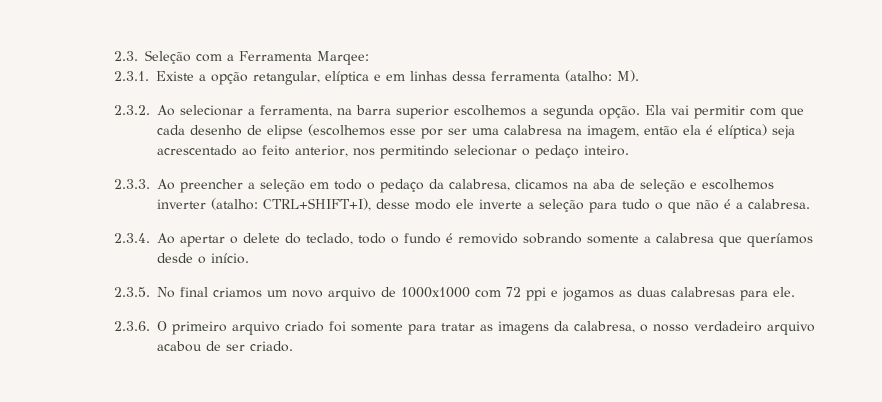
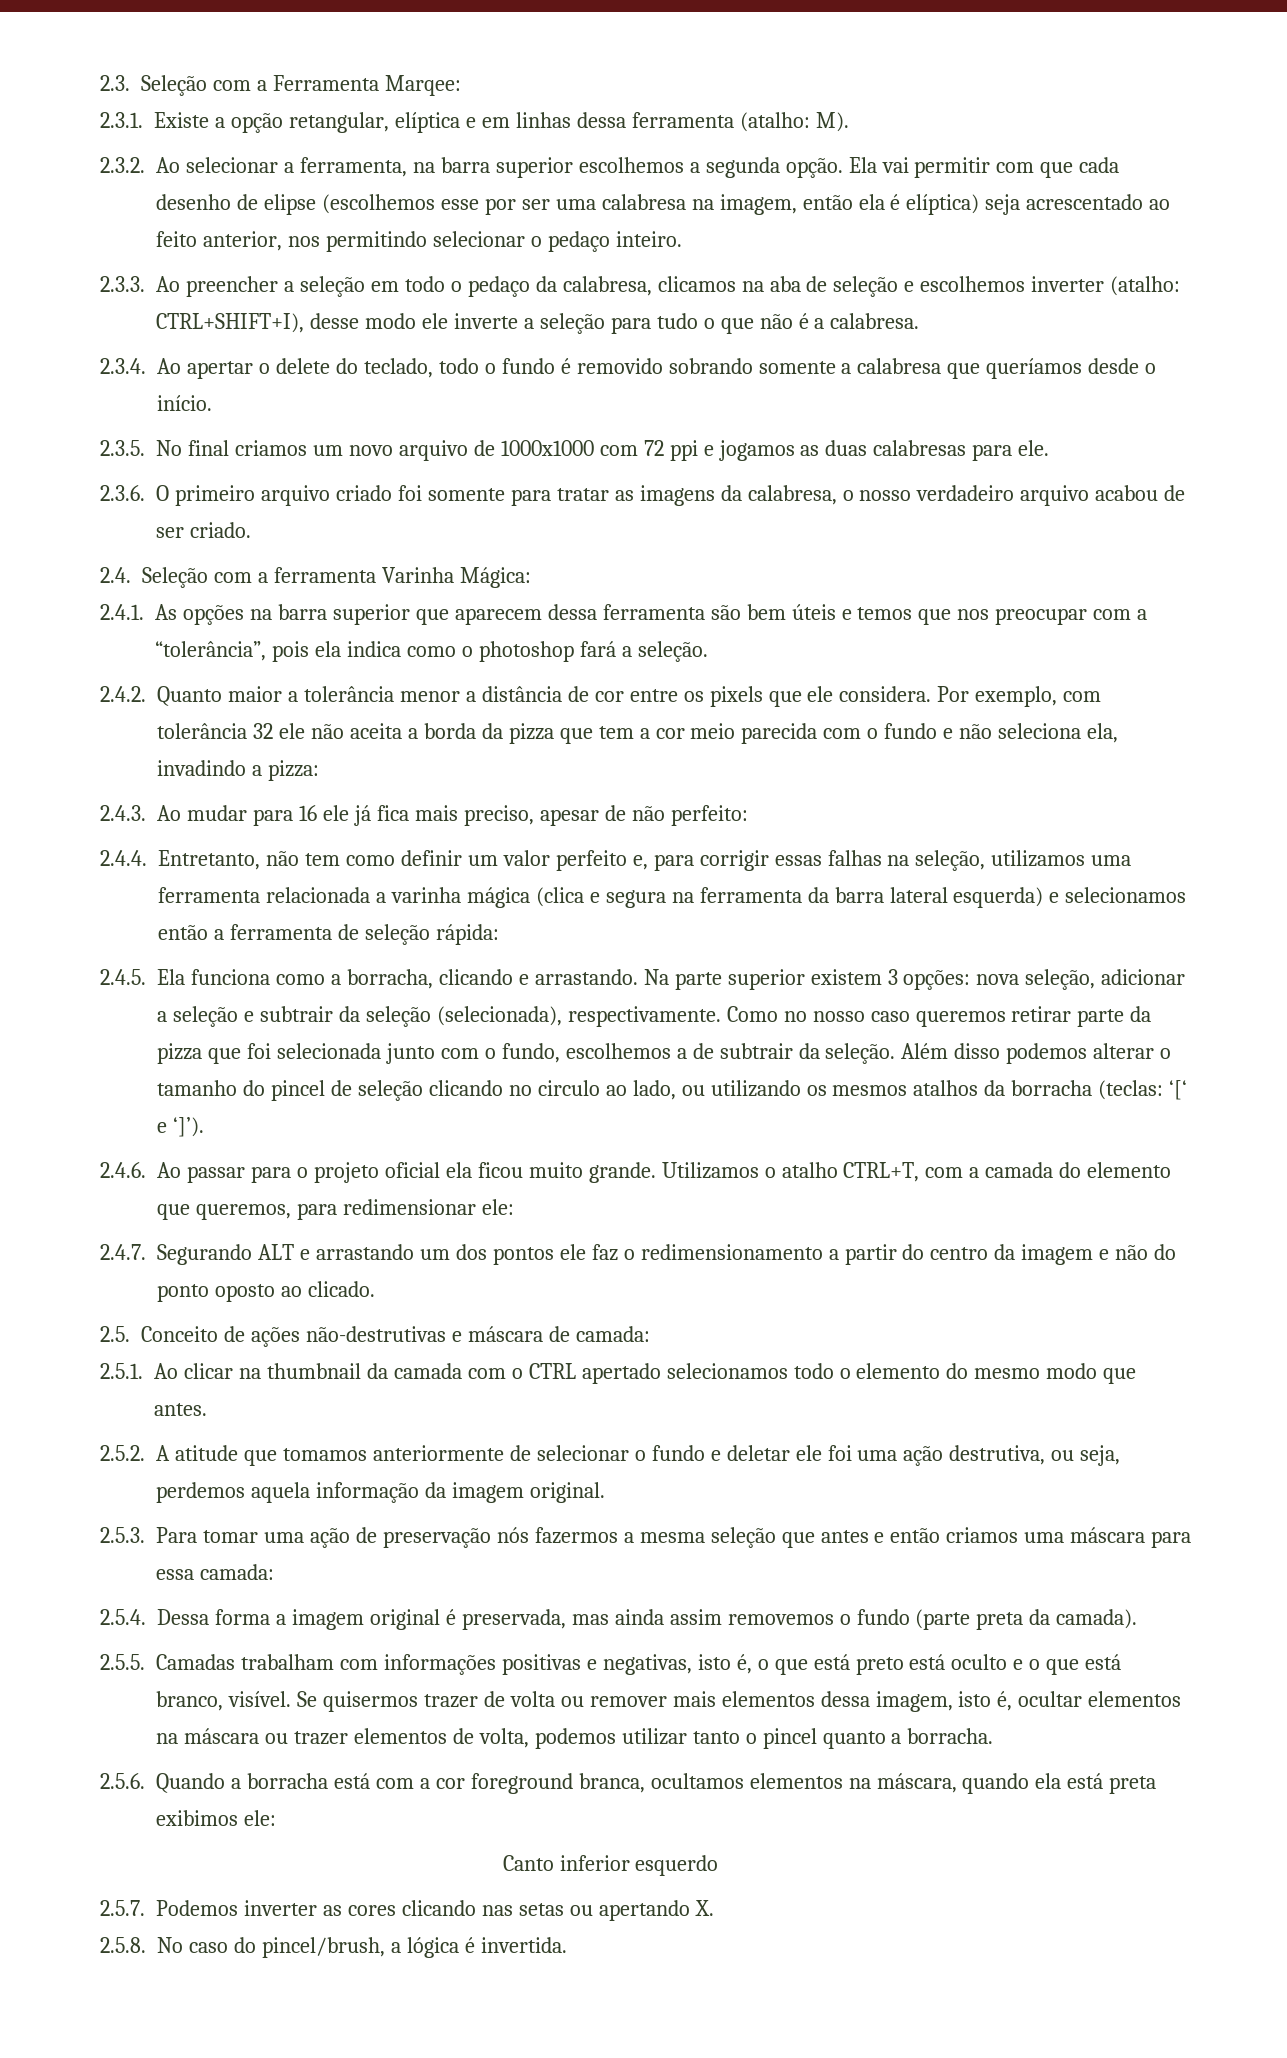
+ 2.4. Seleção com a ferramenta Varinha Mágica:
+ 2.4.1. As opções na barra superior que aparecem dessa ferramenta são bem úteis e temos que nos preocupar com a “tolerância”, pois ela indica como o photoshop fará a seleção.
+ 2.4.2. Quanto maior a tolerância menor a distância de cor entre os pixels que ele considera. Por exemplo, com tolerância 32 ele não aceita a borda da pizza que tem a cor meio parecida com o fundo e não seleciona ela, invadindo a pizza:
+ 2.4.3. Ao mudar para 16 ele já fica mais preciso, apesar de não perfeito:
+ 2.4.4. Entretanto, não tem como definir um valor perfeito e, para corrigir essas falhas na seleção, utilizamos uma ferramenta relacionada a varinha mágica (clica e segura na ferramenta da barra lateral esquerda) e selecionamos então a ferramenta de seleção rápida:
+ 2.4.5. Ela funciona como a borracha, clicando e arrastando. Na parte superior existem 3 opções: nova seleção, adicionar a seleção e subtrair da seleção (selecionada), respectivamente. Como no nosso caso queremos retirar parte da pizza que foi selecionada junto com o fundo, escolhemos a de subtrair da seleção. Além disso podemos alterar o tamanho do pincel de seleção clicando no circulo ao lado, ou utilizando os mesmos atalhos da borracha (teclas: ‘[‘ e ‘]’).
+ 2.4.6. Ao passar para o projeto oficial ela ficou muito grande. Utilizamos o atalho CTRL+T, com a camada do elemento que queremos, para redimensionar ele:
+ 2.4.7. Segurando ALT e arrastando um dos pontos ele faz o redimensionamento a partir do centro da imagem e não do ponto oposto ao clicado.
+ 2.5. Conceito de ações não-destrutivas e máscara de camada:
+ 2.5.1. Ao clicar na thumbnail da camada com o CTRL apertado selecionamos todo o elemento do mesmo modo que antes.
+ 2.5.2. A atitude que tomamos anteriormente de selecionar o fundo e deletar ele foi uma ação destrutiva, ou seja, perdemos aquela informação da imagem original.
+ 2.5.3. Para tomar uma ação de preservação nós fazermos a mesma seleção que antes e então criamos uma máscara para essa camada:
+ 2.5.4. Dessa forma a imagem original é preservada, mas ainda assim removemos o fundo (parte preta da camada).
+ 2.5.5. Camadas trabalham com informações positivas e negativas, isto é, o que está preto está oculto e o que está branco, visível. Se quisermos trazer de volta ou remover mais elementos dessa imagem, isto é, ocultar elementos na máscara ou trazer elementos de volta, podemos utilizar tanto o pincel quanto a borracha.
+ 2.5.6. Quando a borracha está com a cor foreground branca, ocultamos elementos na máscara, quando ela está preta exibimos ele:
+ Canto inferior esquerdo
+ 2.5.7. Podemos inverter as cores clicando nas setas ou apertando X.
+ 2.5.8. No caso do pincel/brush, a lógica é invertida.

